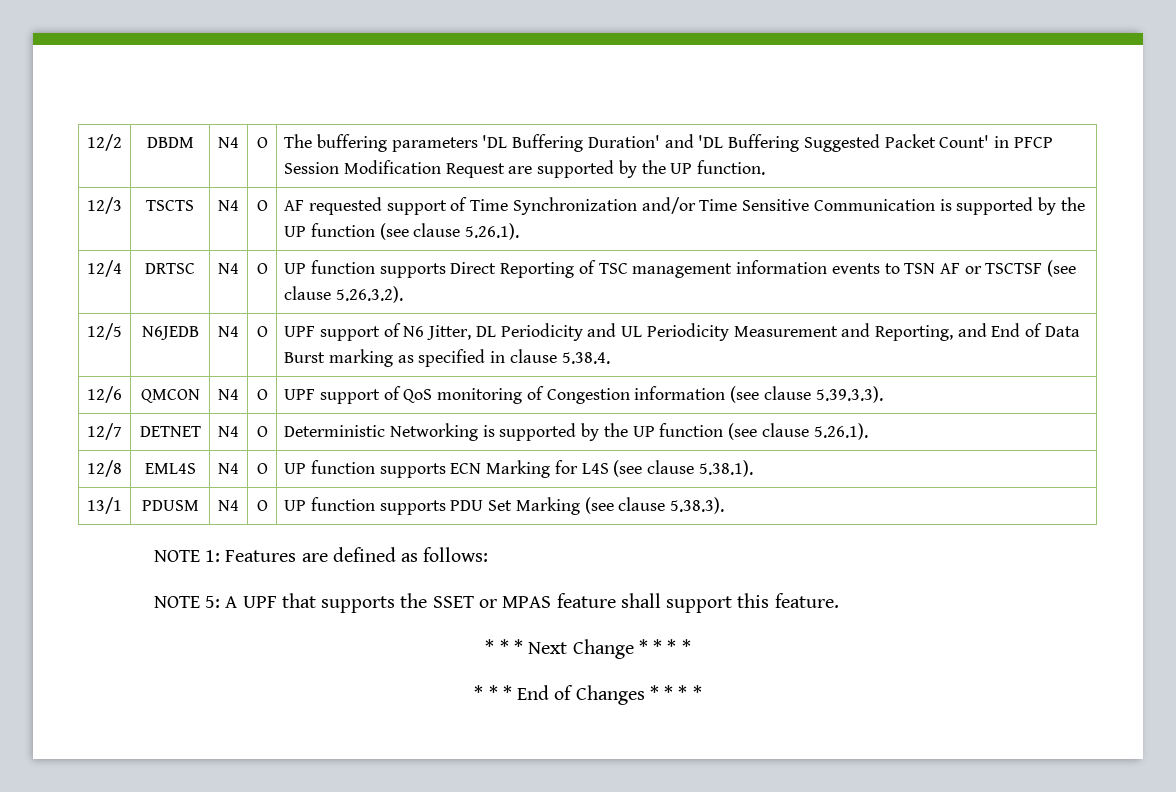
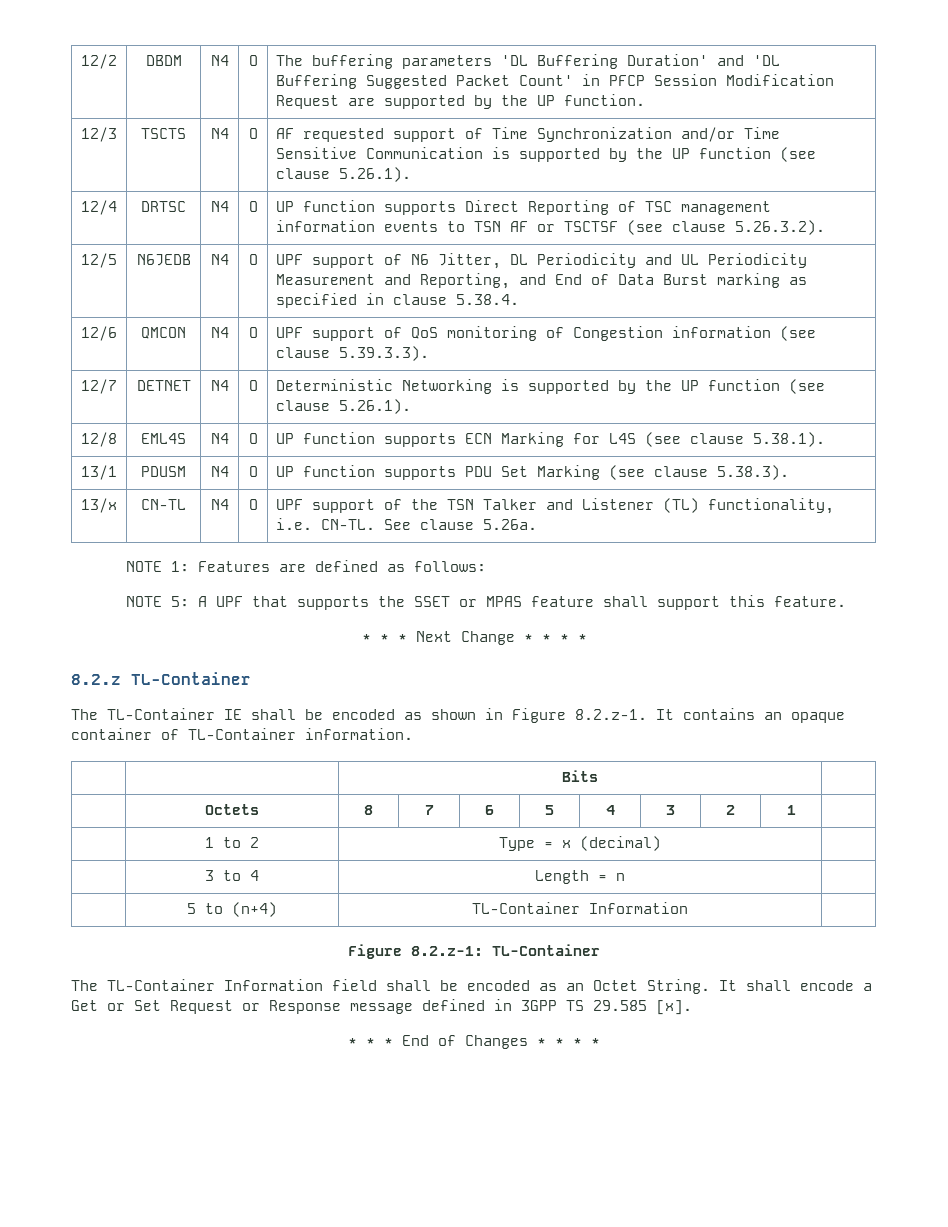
+ 13/x | CN-TL | N4 | O | UPF support of the TSN Talker and Listener (TL) functionality, i.e. CN-TL. See clause 5.26a.
+ 8.2.z TL-Container
+ The TL-Container IE shall be encoded as shown in Figure 8.2.z-1. It contains an opaque container of TL-Container information.
+ | | Bits |
+ | Octets | 8 | 7 | 6 | 5 | 4 | 3 | 2 | 1 |
+ | 1 to 2 | Type = x (decimal) |
+ | 3 to 4 | Length = n |
+ | 5 to (n+4) | TL-Container Information |
+ Figure 8.2.z-1: TL-Container
+ The TL-Container Information field shall be encoded as an Octet String. It shall encode a Get or Set Request or Response message defined in 3GPP TS 29.585 [x].

